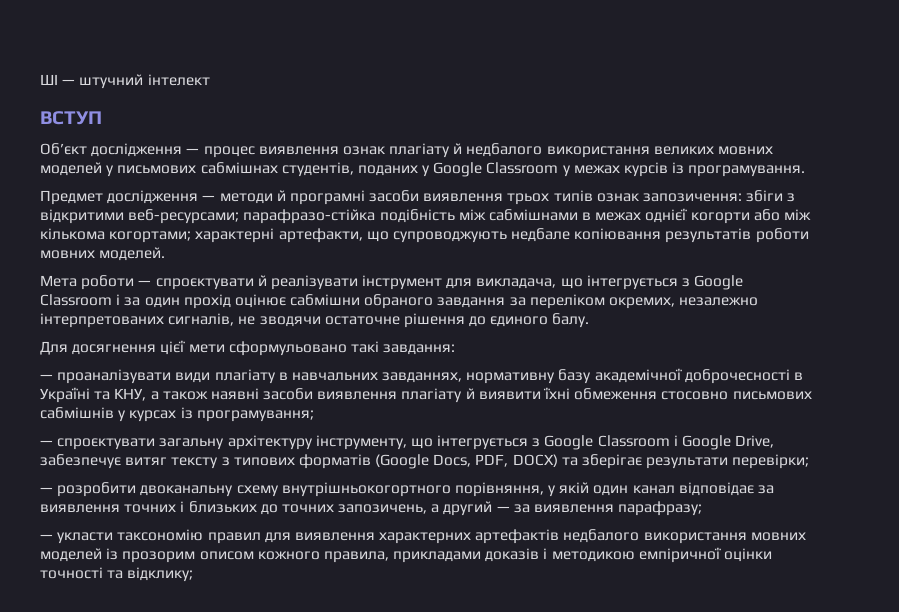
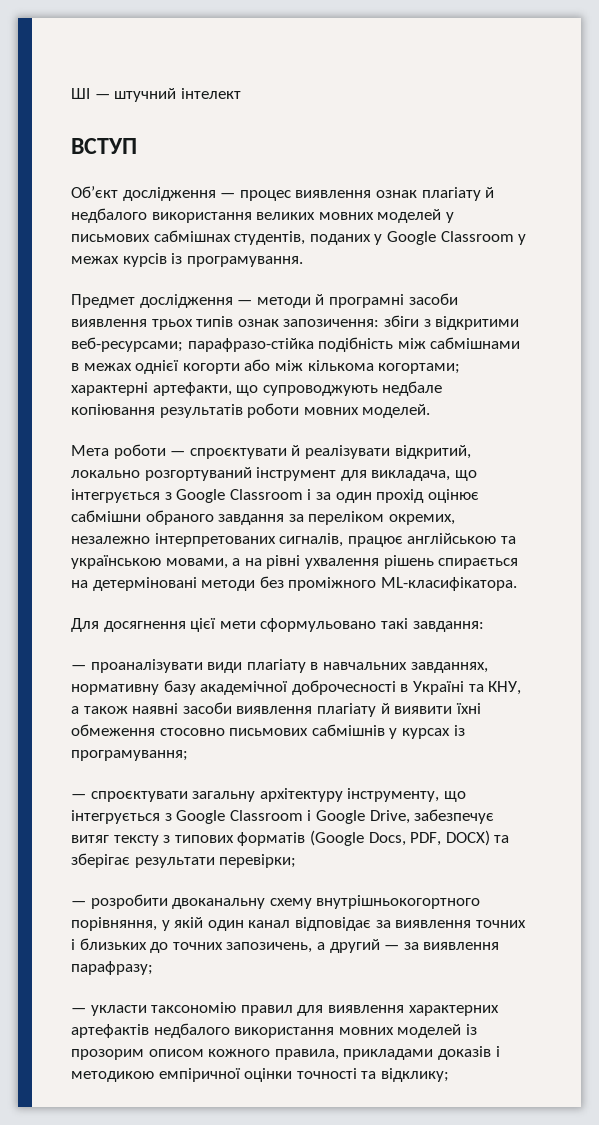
- Мета роботи — спроєктувати й реалізувати інструмент для викладача, що інтегрується з Google Classroom і за один прохід оцінює сабмішни обраного завдання за переліком окремих, незалежно інтерпретованих сигналів, не зводячи остаточне рішення до єдиного балу.
+ Мета роботи — спроєктувати й реалізувати відкритий, локально розгортуваний інструмент для викладача, що інтегрується з Google Classroom і за один прохід оцінює сабмішни обраного завдання за переліком окремих, незалежно інтерпретованих сигналів, працює англійською та українською мовами, а на рівні ухвалення рішень спирається на детерміновані методи без проміжного ML-класифікатора.

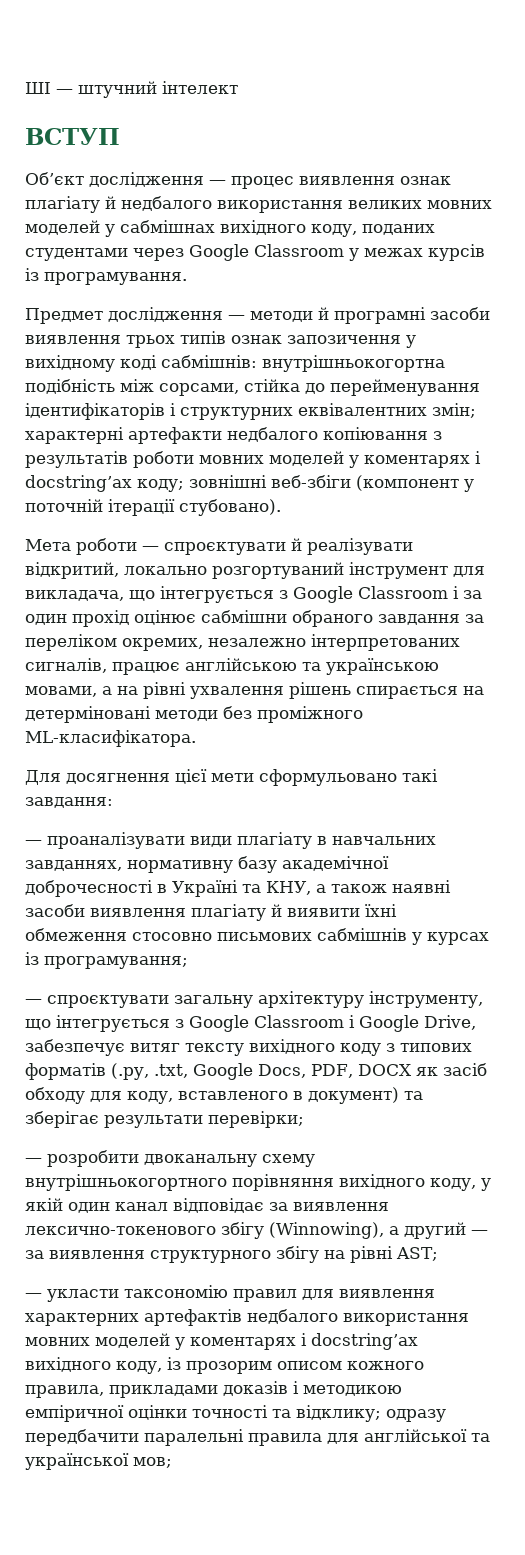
- Об’єкт дослідження — процес виявлення ознак плагіату й недбалого використання великих мовних моделей у письмових сабмішнах студентів, поданих у Google Classroom у межах курсів із програмування.
+ Об’єкт дослідження — процес виявлення ознак плагіату й недбалого використання великих мовних моделей у сабмішнах вихідного коду, поданих студентами через Google Classroom у межах курсів із програмування.
- Предмет дослідження — методи й програмні засоби виявлення трьох типів ознак запозичення: збіги з відкритими веб-ресурсами; парафразо-стійка подібність між сабмішнами в межах однієї когорти або між кількома когортами; характерні артефакти, що супроводжують недбале копіювання результатів роботи мовних моделей.
+ Предмет дослідження — методи й програмні засоби виявлення трьох типів ознак запозичення у вихідному коді сабмішнів: внутрішньокогортна подібність між сорсами, стійка до перейменування ідентифікаторів і структурних еквівалентних змін; характерні артефакти недбалого копіювання з результатів роботи мовних моделей у коментарях і docstring’ах коду; зовнішні веб-збіги (компонент у поточній ітерації стубовано).
- — спроєктувати загальну архітектуру інструменту, що інтегрується з Google Classroom і Google Drive, забезпечує витяг тексту з типових форматів (Google Docs, PDF, DOCX) та зберігає результати перевірки;
+ — спроєктувати загальну архітектуру інструменту, що інтегрується з Google Classroom і Google Drive, забезпечує витяг тексту вихідного коду з типових форматів (.py, .txt, Google Docs, PDF, DOCX як засіб обходу для коду, вставленого в документ) та зберігає результати перевірки;
- — розробити двоканальну схему внутрішньокогортного порівняння, у якій один канал відповідає за виявлення точних і близьких до точних запозичень, а другий — за виявлення парафразу;
+ — розробити двоканальну схему внутрішньокогортного порівняння вихідного коду, у якій один канал відповідає за виявлення лексично-токенового збігу (Winnowing), а другий — за виявлення структурного збігу на рівні AST;
- — укласти таксономію правил для виявлення характерних артефактів недбалого використання мовних моделей із прозорим описом кожного правила, прикладами доказів і методикою емпіричної оцінки точності та відклику;
+ — укласти таксономію правил для виявлення характерних артефактів недбалого використання мовних моделей у коментарях і docstring’ах вихідного коду, із прозорим описом кожного правила, прикладами доказів і методикою емпіричної оцінки точності та відклику; одразу передбачити паралельні правила для англійської та української мов;

